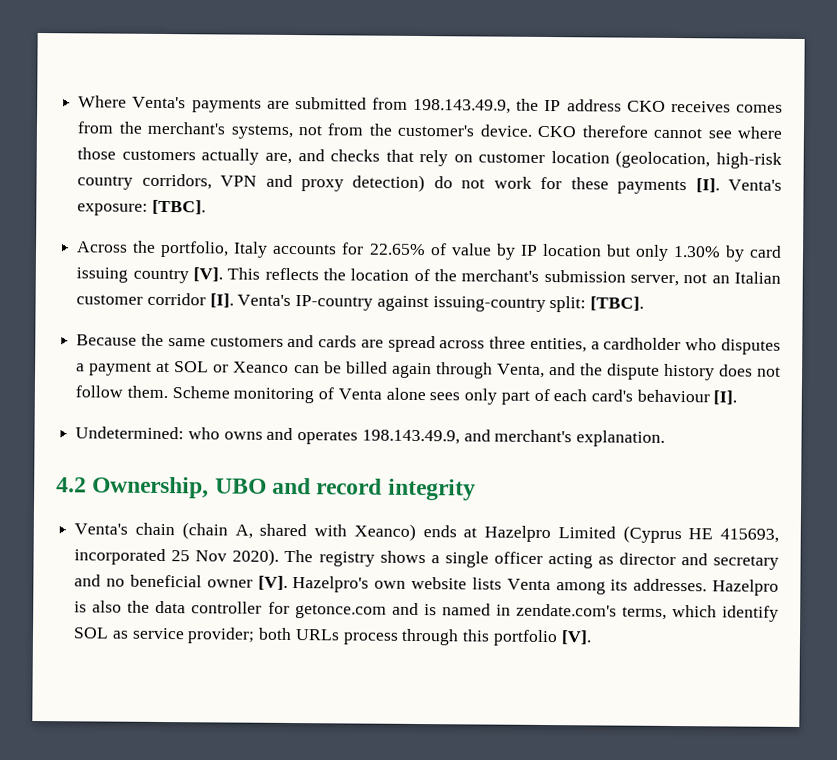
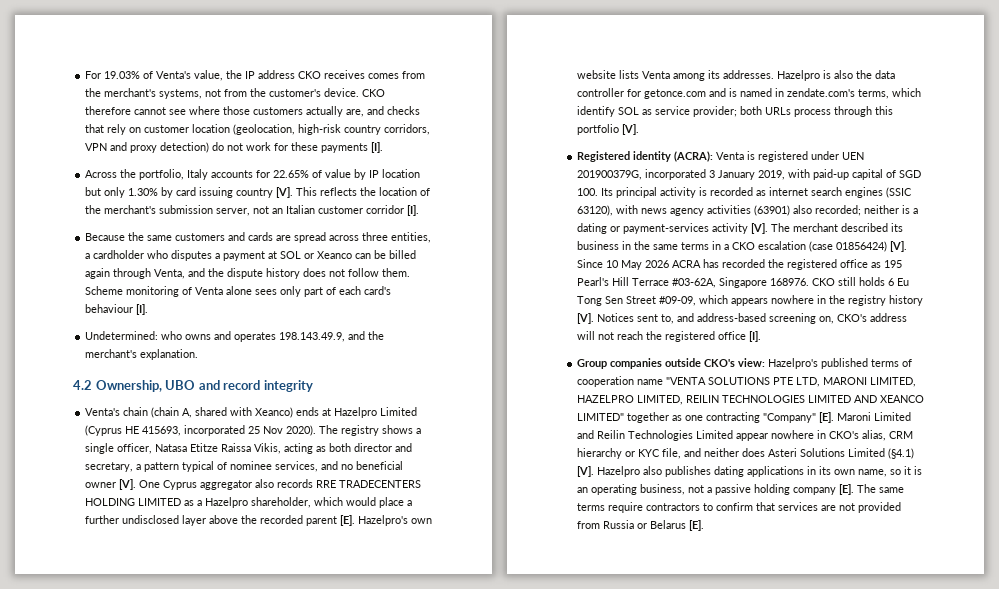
- Where Venta's payments are submitted from 198.143.49.9, the IP address CKO receives comes from the merchant's systems, not from the customer's device.
+ For 19.03% of Venta's value, the IP address CKO receives comes from the merchant's systems, not from the customer's device.
- CKO therefore cannot see where those customers actually are, and checks that rely on customer location (geolocation, high-risk country corridors, VPN and proxy detection) do not work for these payments [I]. Venta's exposure: [TBC].
+ CKO therefore cannot see where those customers actually are, and checks that rely on customer location (geolocation, high-risk country corridors, VPN and proxy detection) do not work for these payments [I].
- Across the portfolio, Italy accounts for 22.65% of value by IP location but only 1.30% by card issuing country [V]. This reflects the location of the merchant's submission server, not an Italian customer corridor [I]. Venta's IP-country against issuing-country split: [TBC].
+ Across the portfolio, Italy accounts for 22.65% of value by IP location but only 1.30% by card issuing country [V]. This reflects the location of the merchant's submission server, not an Italian customer corridor [I].
- Undetermined: who owns and operates 198.143.49.9, and merchant's explanation.
+ Undetermined: who owns and operates 198.143.49.9, and the merchant's explanation.
- The registry shows a single officer acting as director and secretary and no beneficial owner [V]. Hazelpro's own website lists Venta among its addresses.
+ The registry shows a single officer, Natasa Etitze Raissa Vikis, acting as both director and secretary, a pattern typical of nominee services, and no beneficial owner [V]. One Cyprus aggregator also records RRE TRADECENTERS HOLDING LIMITED as a Hazelpro shareholder, which would place a further undisclosed layer above the recorded parent [E]. Hazelpro's own website lists Venta among its addresses.
+ Registered identity (ACRA): Venta is registered under UEN 201900379G, incorporated 3 January 2019, with paid-up capital of SGD 100. Its principal activity is recorded as internet search engines (SSIC 63120), with news agency activities (63901) also recorded; neither is a dating or payment-services activity [V]. The merchant described its business in the same terms in a CKO escalation (case 01856424) [V]. Since 10 May 2026 ACRA has recorded the registered office as 195 Pearl's Hill Terrace #03-62A, Singapore 168976. CKO still holds 6 Eu Tong Sen Street #09-09, which appears nowhere in the registry history [V]. Notices sent to, and address-based screening on, CKO's address will not reach the registered office [I].
+ Group companies outside CKO's view: Hazelpro's published terms of cooperation name "VENTA SOLUTIONS PTE LTD, MARONI LIMITED, HAZELPRO LIMITED, REILIN TECHNOLOGIES LIMITED AND XEANCO LIMITED" together as one contracting "Company" [E]. Maroni Limited and Reilin Technologies Limited appear nowhere in CKO's alias, CRM hierarchy or KYC file, and neither does Asteri Solutions Limited (§4.1) [V]. Hazelpro also publishes dating applications in its own name, so it is an operating business, not a passive holding company [E]. The same terms require contractors to confirm that services are not provided from Russia or Belarus [E].

